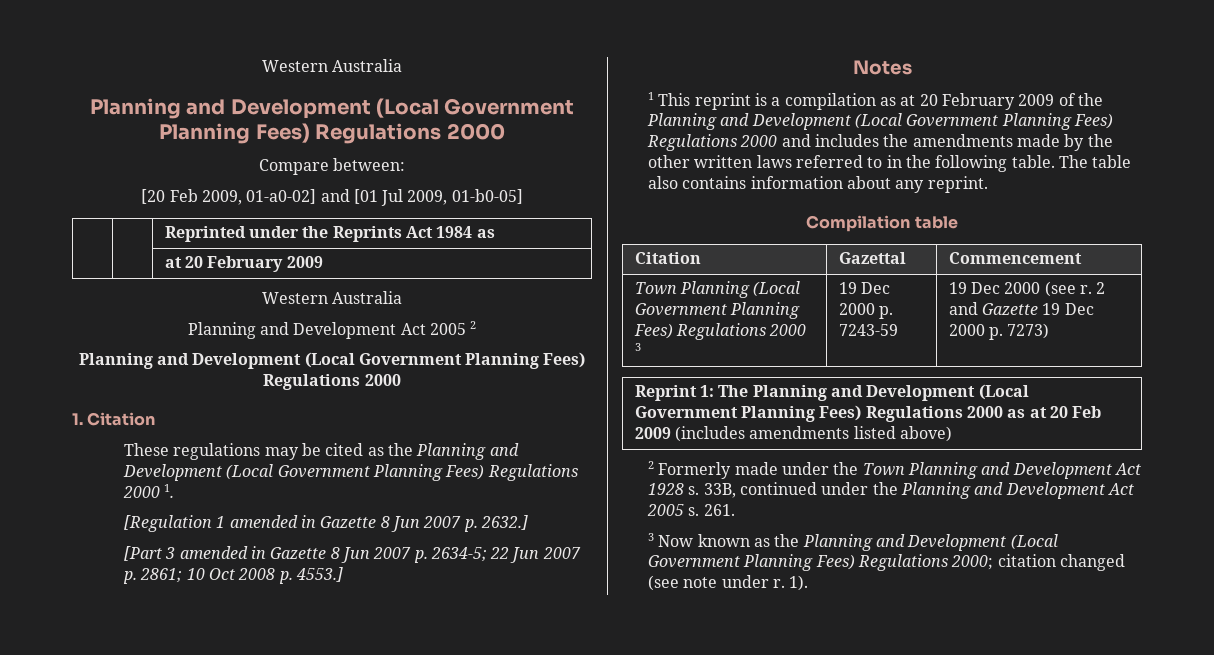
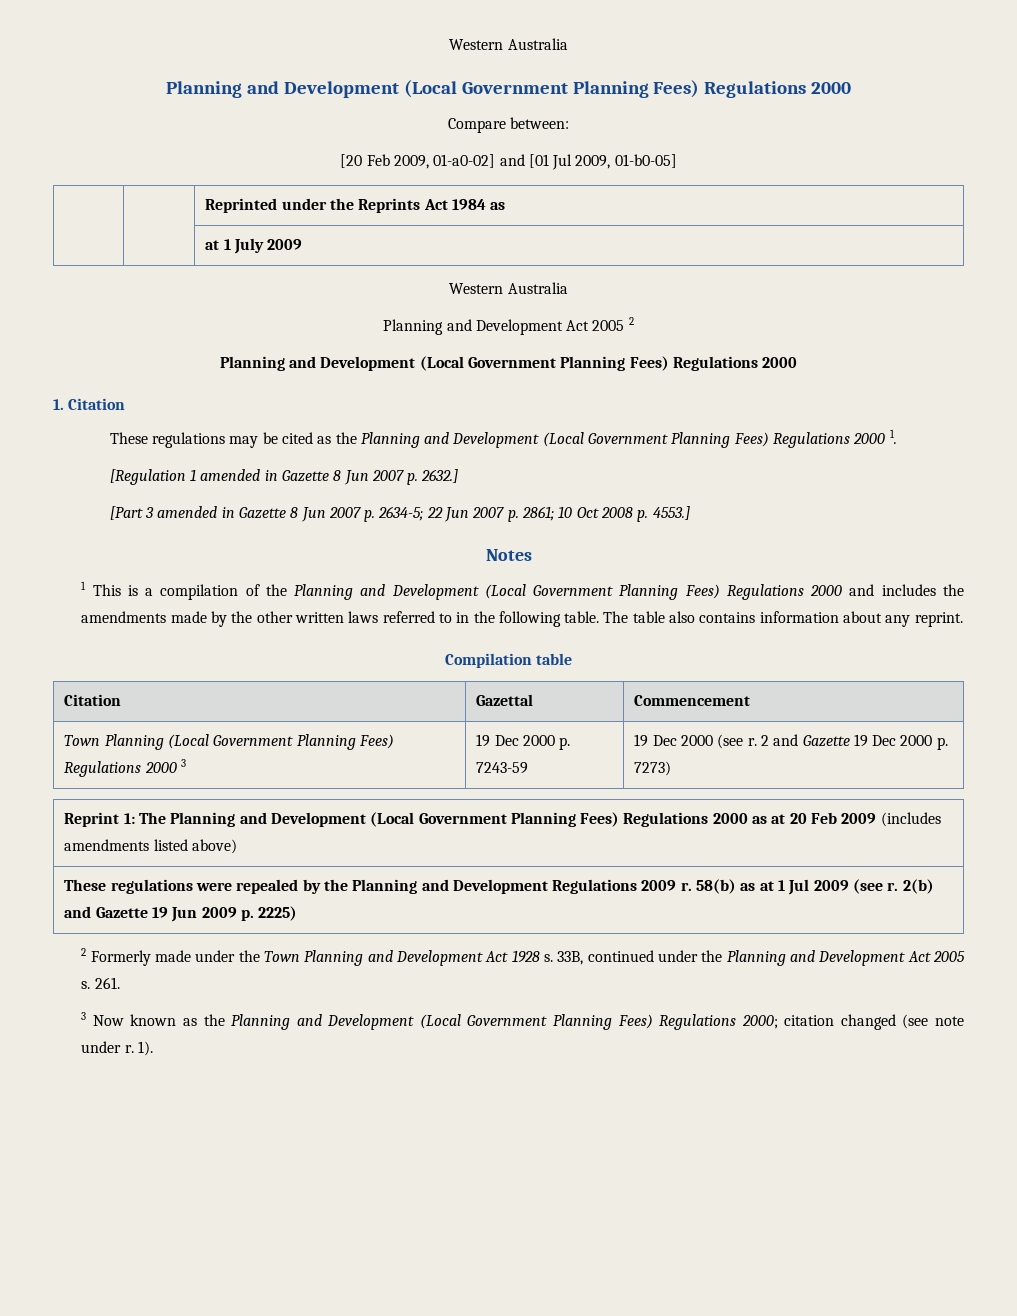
- | | at 20 February 2009
+ | | at 1 July 2009
- 1 This reprint is a compilation as at 20 February 2009 of the Planning and Development (Local Government Planning Fees) Regulations 2000 and includes the amendments made by the other written laws referred to in the following table.
+ 1 This is a compilation of the Planning and Development (Local Government Planning Fees) Regulations 2000 and includes the amendments made by the other written laws referred to in the following table.
+ These regulations were repealed by the Planning and Development Regulations 2009 r. 58(b) as at 1 Jul 2009 (see r. 2(b) and Gazette 19 Jun 2009 p. 2225)

